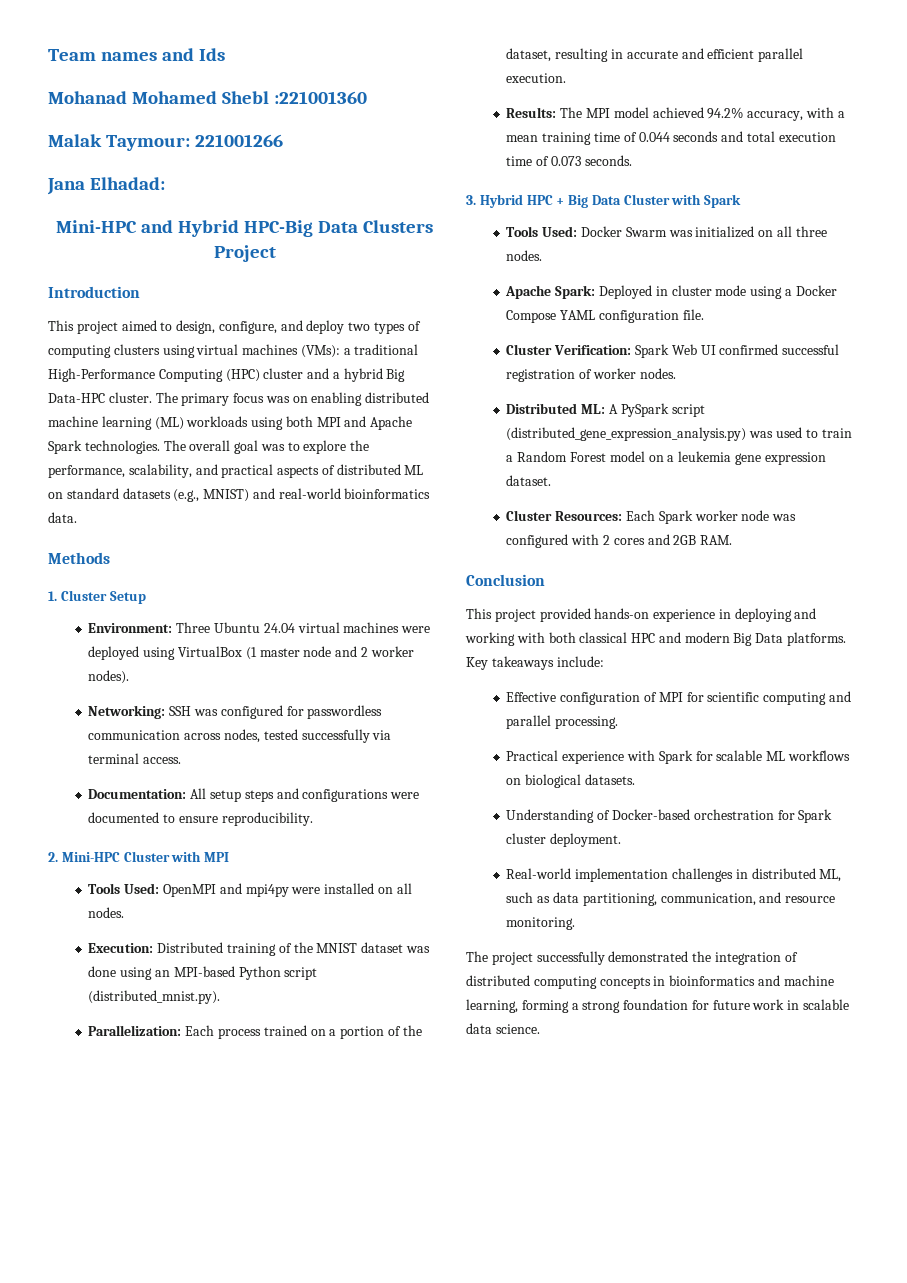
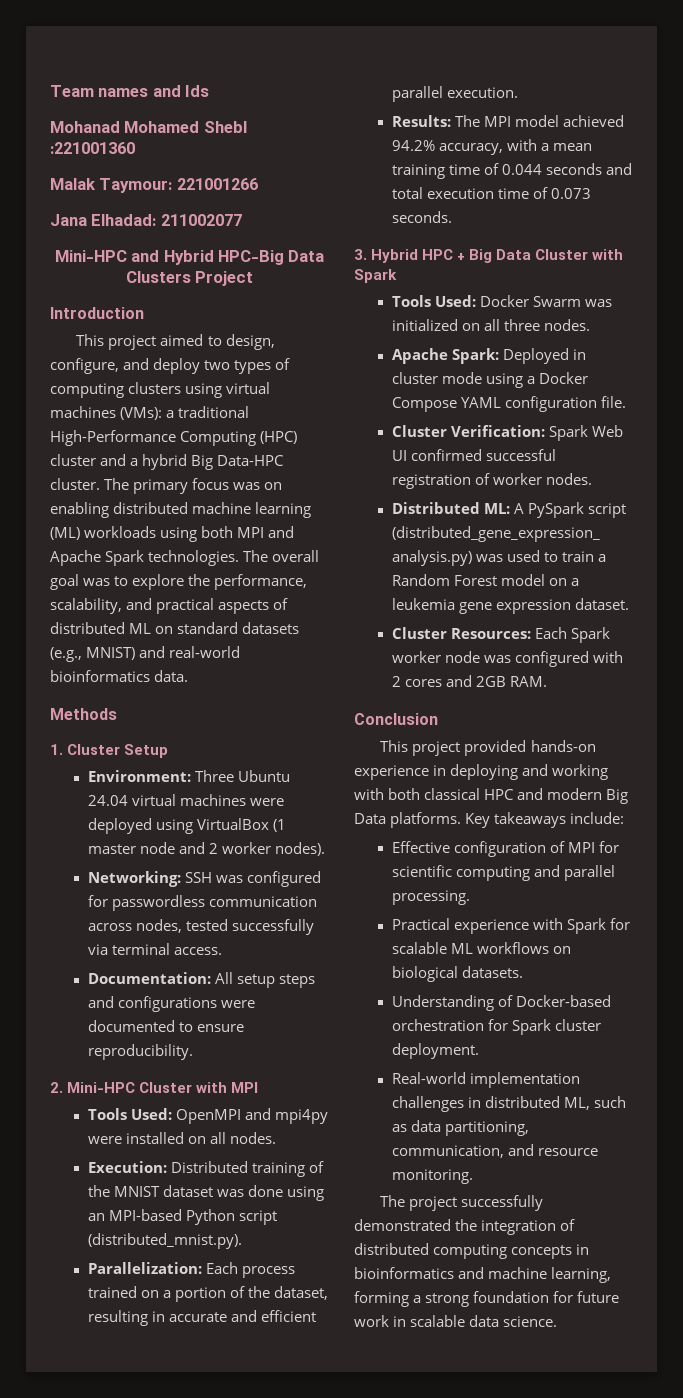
- Jana Elhadad:
+ Jana Elhadad: 211002077

